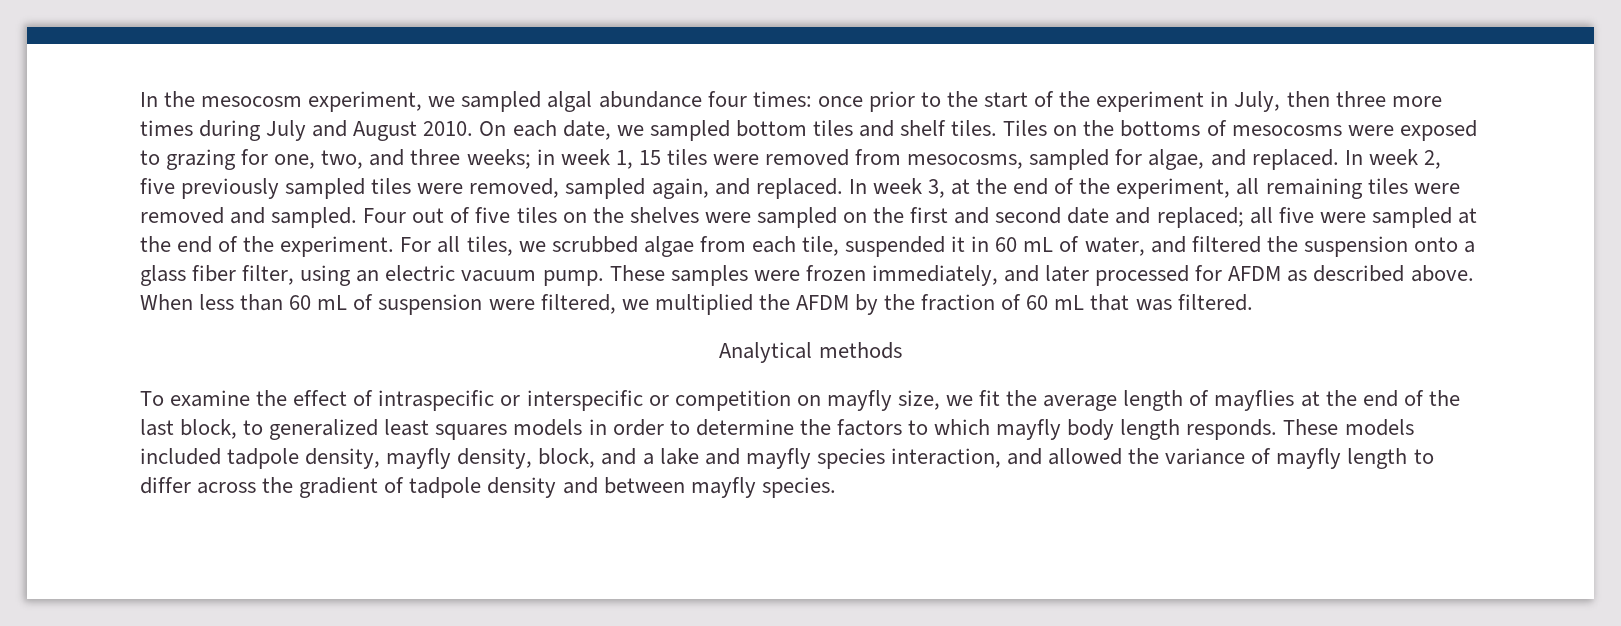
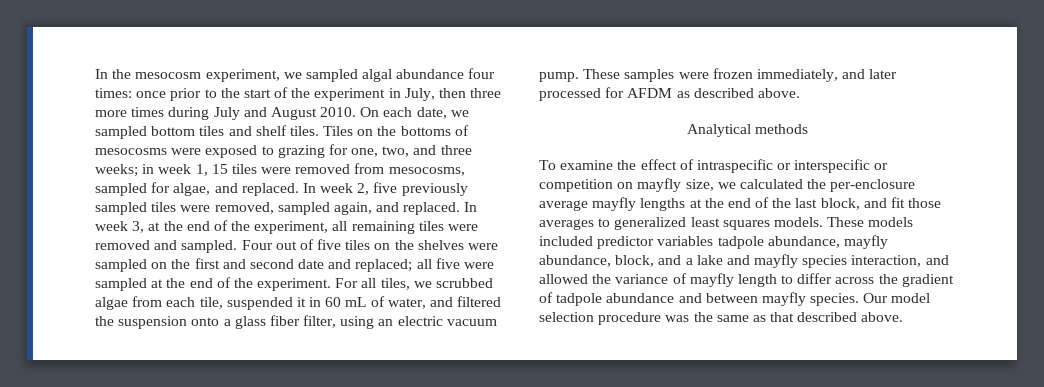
- When less than 60 mL of suspension were filtered, we multiplied the AFDM by the fraction of 60 mL that was filtered.
- To examine the effect of intraspecific or interspecific or competition on mayfly size, we fit the average length of mayflies at the end of the last block, to generalized least squares models in order to determine the factors to which mayfly body length responds. These models included tadpole density, mayfly density, block, and a lake and mayfly species interaction, and allowed the variance of mayfly length to differ across the gradient of tadpole density and between mayfly species.
+ To examine the effect of intraspecific or interspecific or competition on mayfly size, we calculated the per-enclosure average mayfly lengths at the end of the last block, and fit those averages to generalized least squares models. These models included predictor variables tadpole abundance, mayfly abundance, block, and a lake and mayfly species interaction, and allowed the variance of mayfly length to differ across the gradient of tadpole abundance and between mayfly species.
+ Our model selection procedure was the same as that described above.

